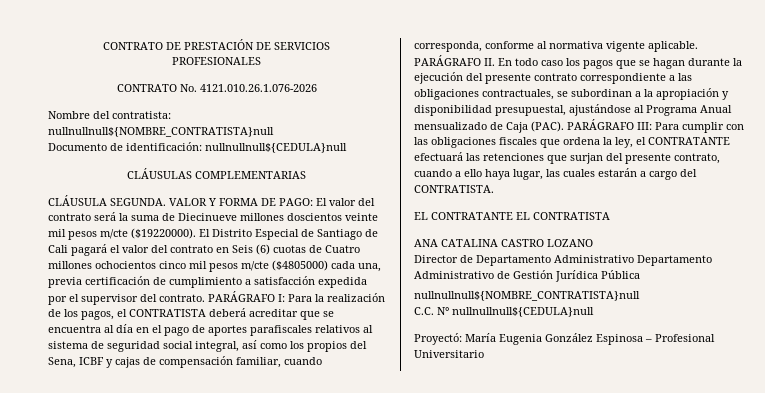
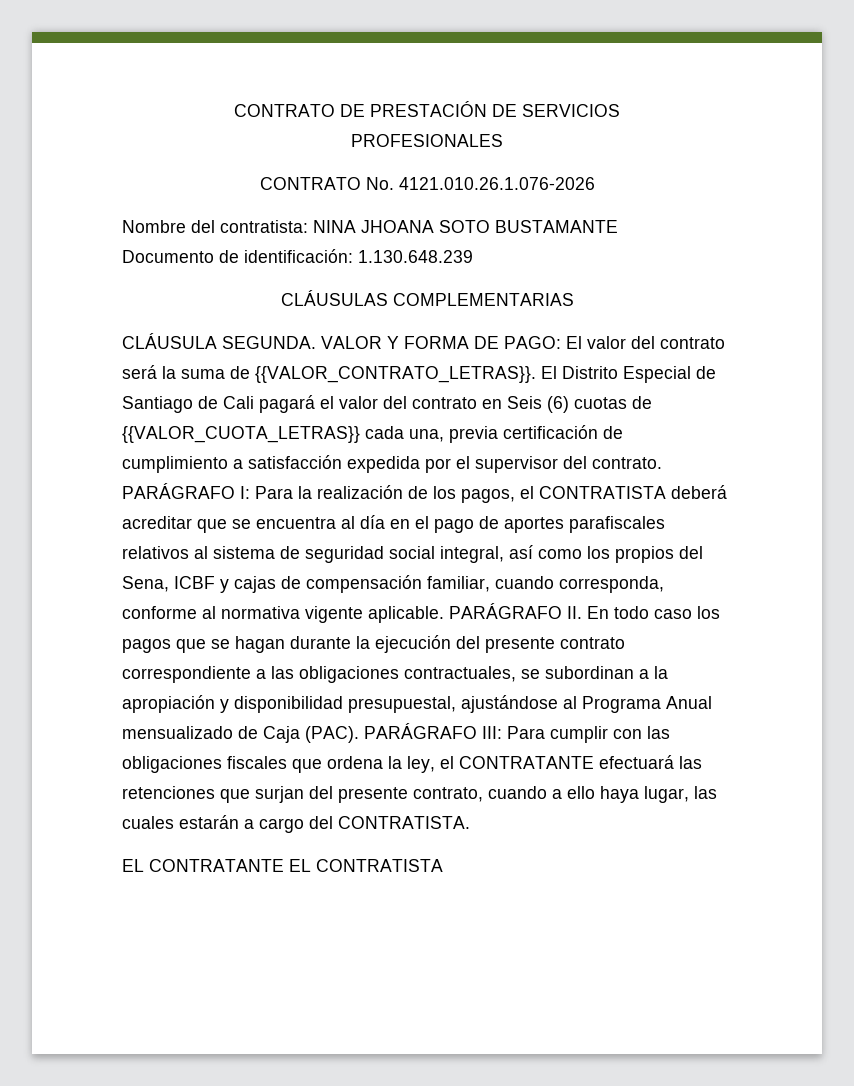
- Nombre del contratista: nullnullnull${NOMBRE_CONTRATISTA}null
+ Nombre del contratista: NINA JHOANA SOTO BUSTAMANTE
- Documento de identificación: nullnullnull${CEDULA}null
+ Documento de identificación: 1.130.648.239
- VALOR Y FORMA DE PAGO: El valor del contrato será la suma de Diecinueve millones doscientos veinte mil pesos m/cte ($19220000).
+ VALOR Y FORMA DE PAGO: El valor del contrato será la suma de {{VALOR_CONTRATO_LETRAS}}.
- El Distrito Especial de Santiago de Cali pagará el valor del contrato en Seis (6) cuotas de Cuatro millones ochocientos cinco mil pesos m/cte ($4805000) cada una, previa certificación de cumplimiento a satisfacción expedida por el supervisor del contrato.
+ El Distrito Especial de Santiago de Cali pagará el valor del contrato en Seis (6) cuotas de {{VALOR_CUOTA_LETRAS}} cada una, previa certificación de cumplimiento a satisfacción expedida por el supervisor del contrato.
- ANA CATALINA CASTRO LOZANO
- Director de Departamento Administrativo Departamento Administrativo de Gestión Jurídica Pública
- nullnullnull${NOMBRE_CONTRATISTA}null
- C.C. N° nullnullnull${CEDULA}null
- Proyectó: María Eugenia González Espinosa – Profesional Universitario

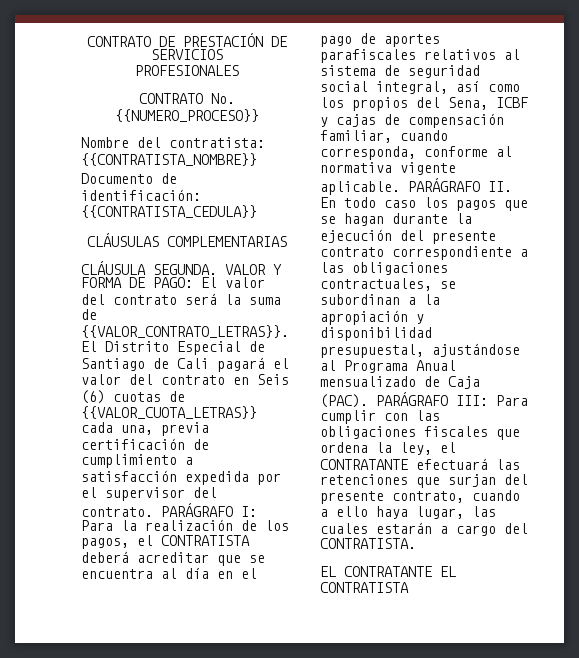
- CONTRATO No. 4121.010.26.1.076-2026
+ CONTRATO No. {{NUMERO_PROCESO}}
- Nombre del contratista: NINA JHOANA SOTO BUSTAMANTE
+ Nombre del contratista: {{CONTRATISTA_NOMBRE}}
- Documento de identificación: 1.130.648.239
+ Documento de identificación: {{CONTRATISTA_CEDULA}}

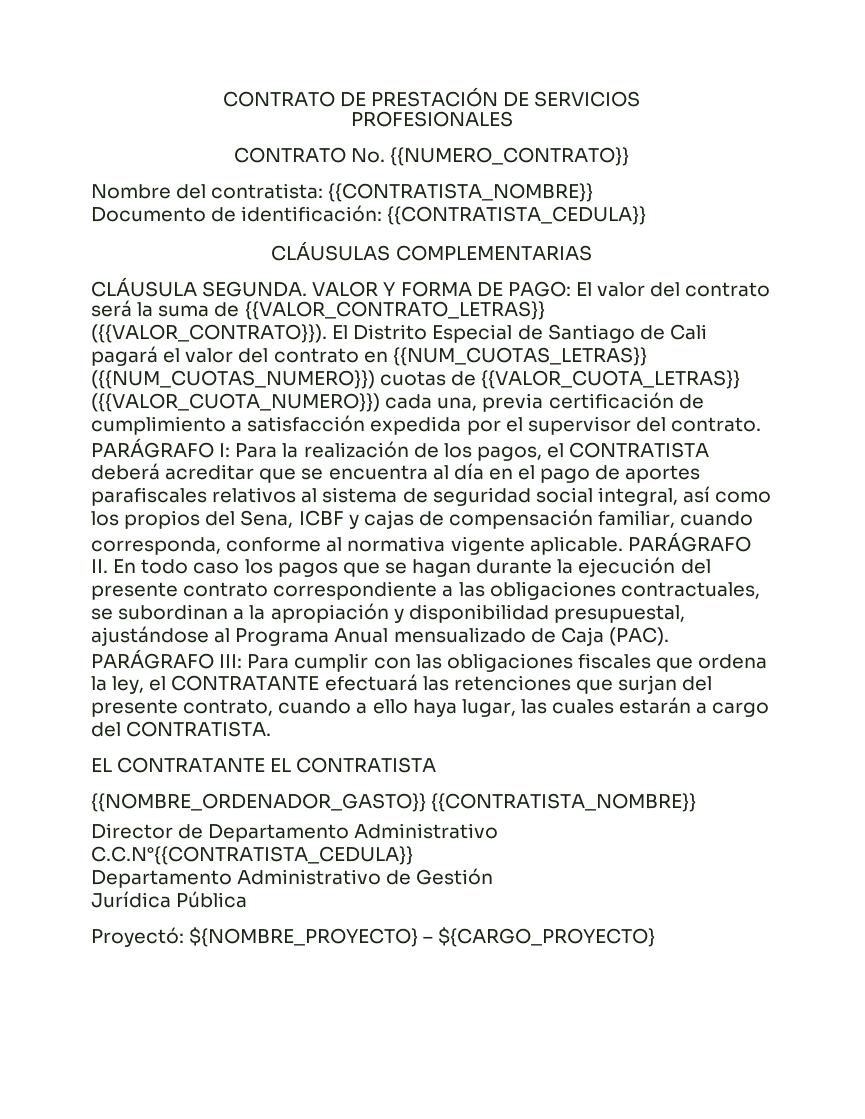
- CONTRATO No. {{NUMERO_PROCESO}}
+ CONTRATO No. {{NUMERO_CONTRATO}}
- VALOR Y FORMA DE PAGO: El valor del contrato será la suma de {{VALOR_CONTRATO_LETRAS}}.
+ VALOR Y FORMA DE PAGO: El valor del contrato será la suma de {{VALOR_CONTRATO_LETRAS}} ({{VALOR_CONTRATO}}).
- El Distrito Especial de Santiago de Cali pagará el valor del contrato en Seis (6) cuotas de {{VALOR_CUOTA_LETRAS}} cada una, previa certificación de cumplimiento a satisfacción expedida por el supervisor del contrato.
+ El Distrito Especial de Santiago de Cali pagará el valor del contrato en {{NUM_CUOTAS_LETRAS}} ({{NUM_CUOTAS_NUMERO}}) cuotas de {{VALOR_CUOTA_LETRAS}} ({{VALOR_CUOTA_NUMERO}}) cada una, previa certificación de cumplimiento a satisfacción expedida por el supervisor del contrato.
+ {{NOMBRE_ORDENADOR_GASTO}} {{CONTRATISTA_NOMBRE}}
+ Director de Departamento Administrativo C.C.N°{{CONTRATISTA_CEDULA}}
+ Departamento Administrativo de Gestión
+ Jurídica Pública
+ Proyectó: ${NOMBRE_PROYECTO} – ${CARGO_PROYECTO}

